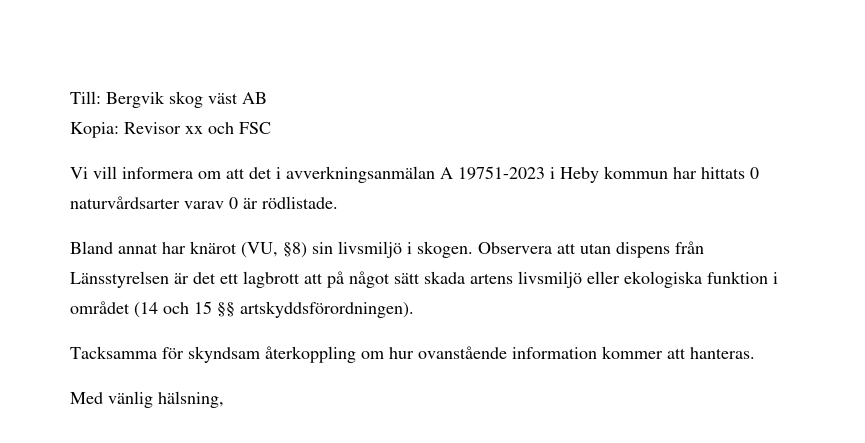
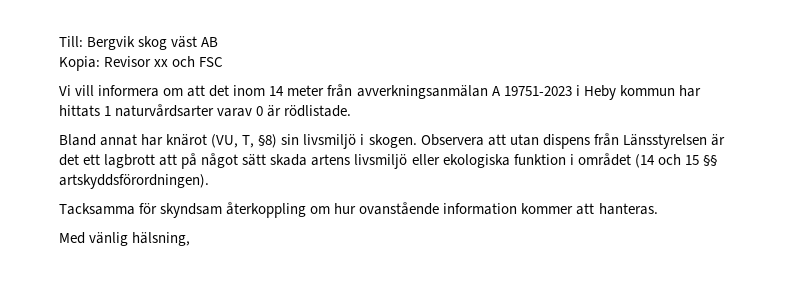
- Vi vill informera om att det i avverkningsanmälan A 19751-2023 i Heby kommun har hittats 0 naturvårdsarter varav 0 är rödlistade.
+ Vi vill informera om att det inom 14 meter från avverkningsanmälan A 19751-2023 i Heby kommun har hittats 1 naturvårdsarter varav 0 är rödlistade.
- Bland annat har knärot (VU, §8) sin livsmiljö i skogen.
+ Bland annat har knärot (VU, T, §8) sin livsmiljö i skogen.

